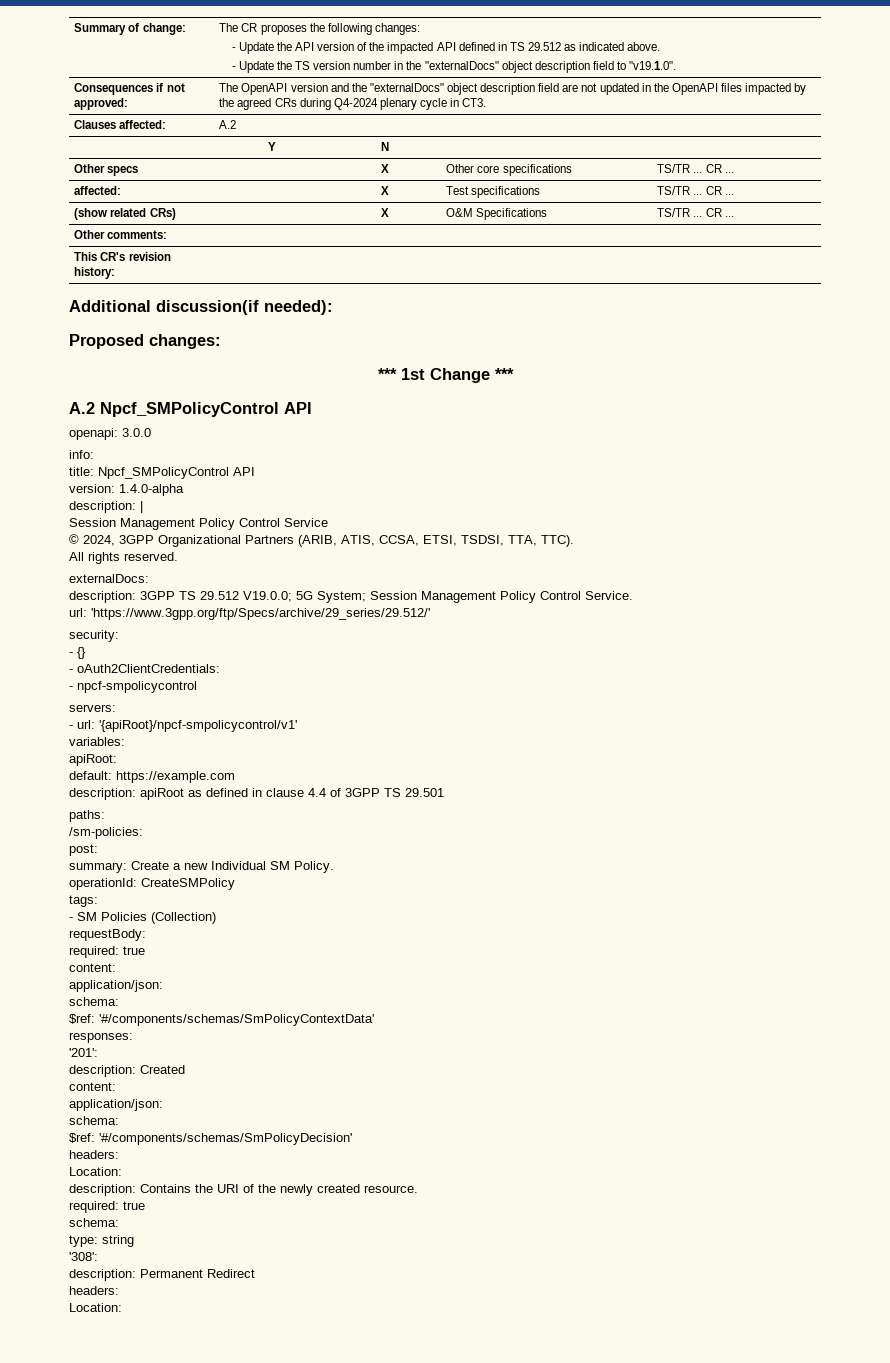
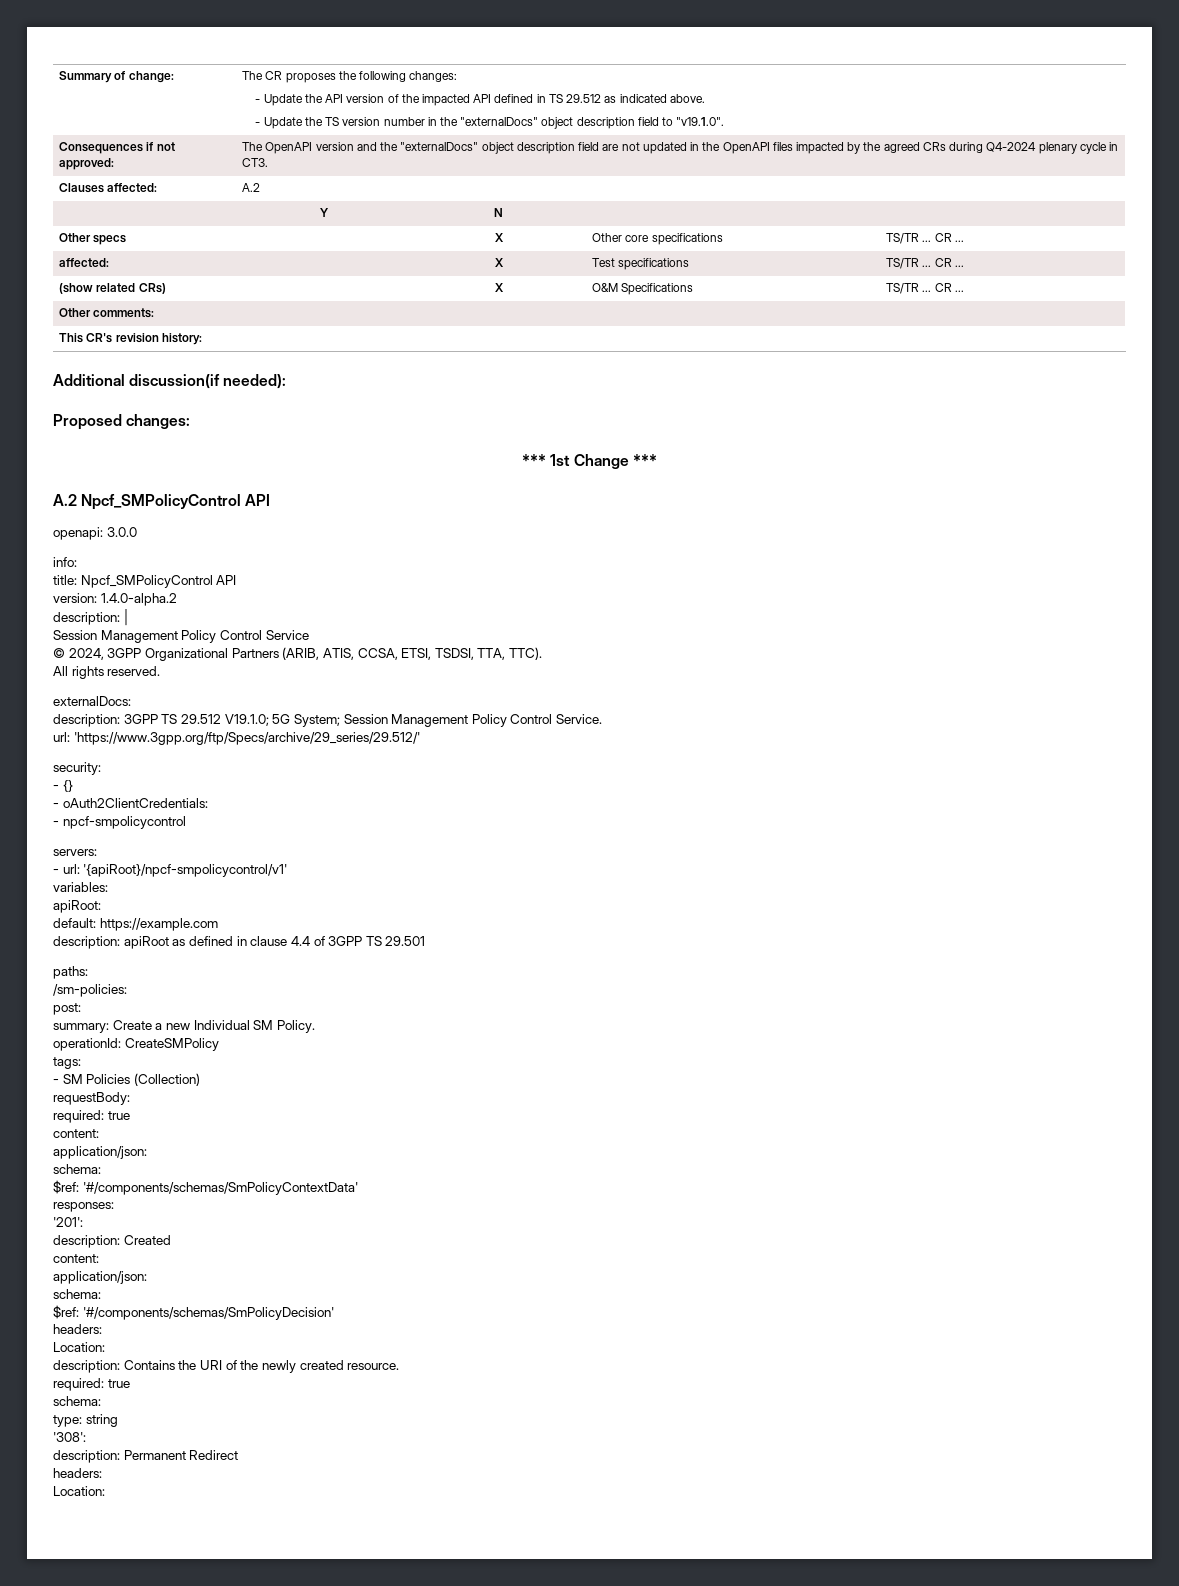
- version: 1.4.0-alpha
+ version: 1.4.0-alpha.2
- description: 3GPP TS 29.512 V19.0.0; 5G System; Session Management Policy Control Service.
+ description: 3GPP TS 29.512 V19.1.0; 5G System; Session Management Policy Control Service.

